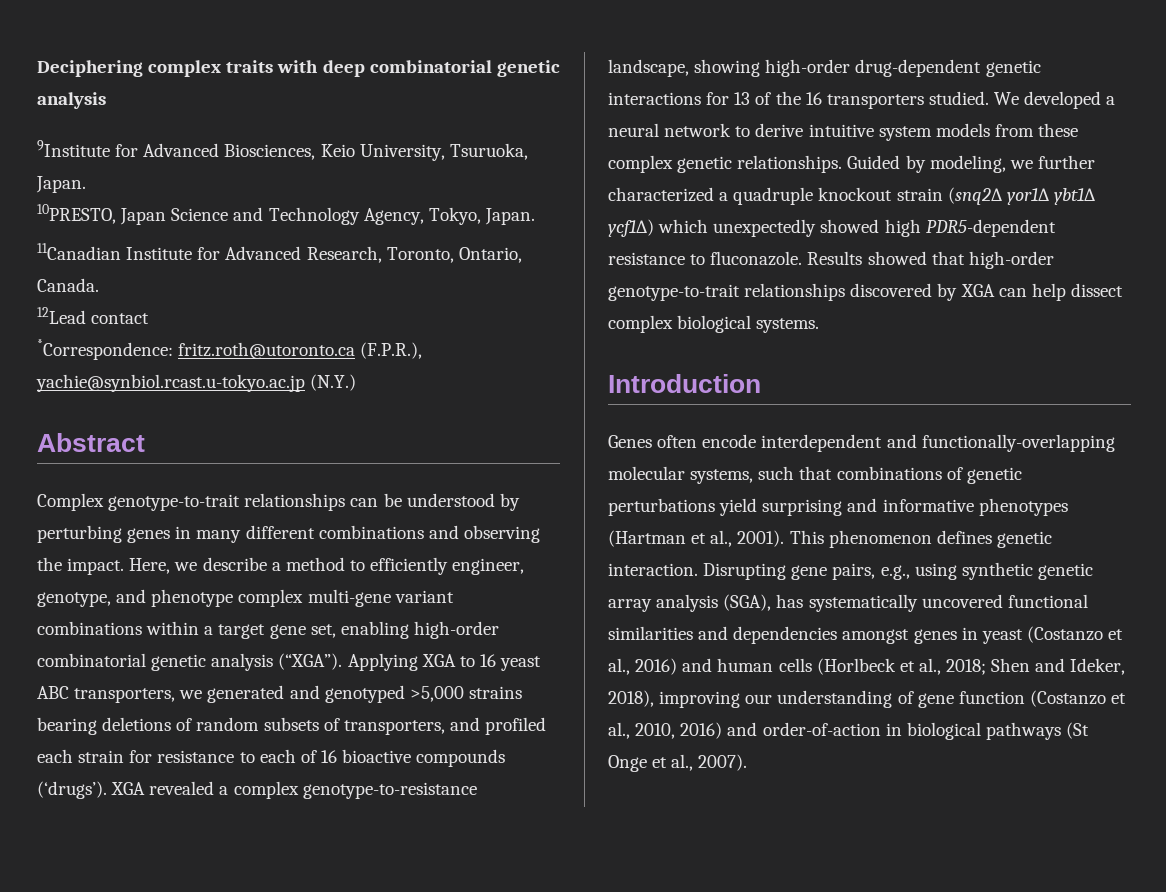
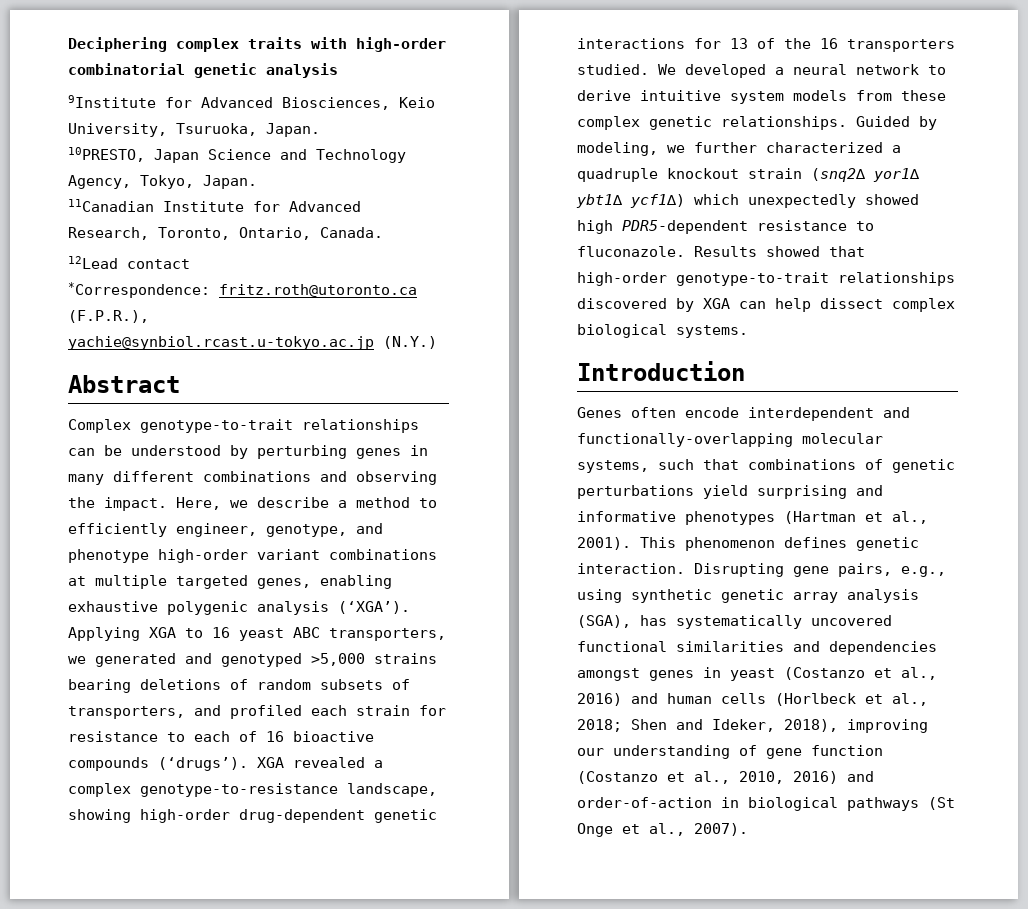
- Deciphering complex traits with deep combinatorial genetic analysis
+ Deciphering complex traits with high-order combinatorial genetic analysis
- Here, we describe a method to efficiently engineer, genotype, and phenotype complex multi-gene variant combinations within a target gene set, enabling high-order combinatorial genetic analysis (“XGA”).
+ Here, we describe a method to efficiently engineer, genotype, and phenotype high-order variant combinations at multiple targeted genes, enabling exhaustive polygenic analysis (‘XGA’).

